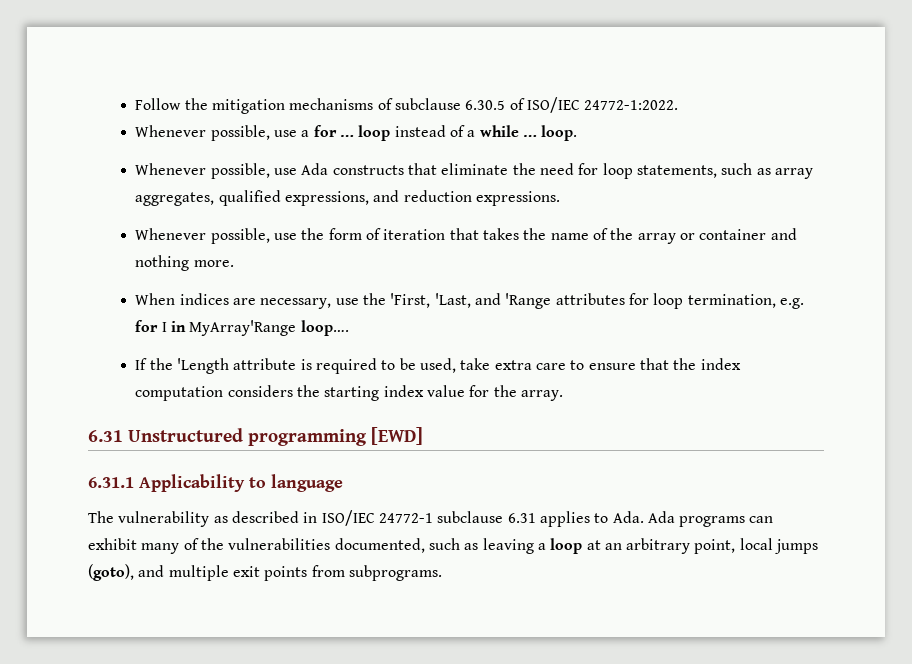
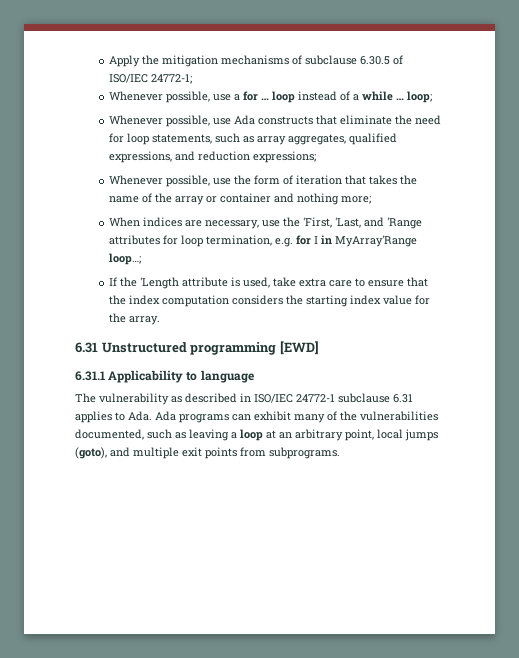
- Follow the mitigation mechanisms of subclause 6.30.5 of ISO/IEC 24772-1:2022.
+ Apply the mitigation mechanisms of subclause 6.30.5 of ISO/IEC 24772-1;
- Whenever possible, use a for … loop instead of a while … loop.
+ Whenever possible, use a for … loop instead of a while … loop;
- Whenever possible, use Ada constructs that eliminate the need for loop statements, such as array aggregates, qualified expressions, and reduction expressions.
+ Whenever possible, use Ada constructs that eliminate the need for loop statements, such as array aggregates, qualified expressions, and reduction expressions;
- Whenever possible, use the form of iteration that takes the name of the array or container and nothing more.
+ Whenever possible, use the form of iteration that takes the name of the array or container and nothing more;
- When indices are necessary, use the 'First, 'Last, and 'Range attributes for loop termination, e.g. for I in MyArray'Range loop….
+ When indices are necessary, use the 'First, 'Last, and 'Range attributes for loop termination, e.g. for I in MyArray'Range loop…;
- If the 'Length attribute is required to be used, take extra care to ensure that the index computation considers the starting index value for the array.
+ If the 'Length attribute is used, take extra care to ensure that the index computation considers the starting index value for the array.

